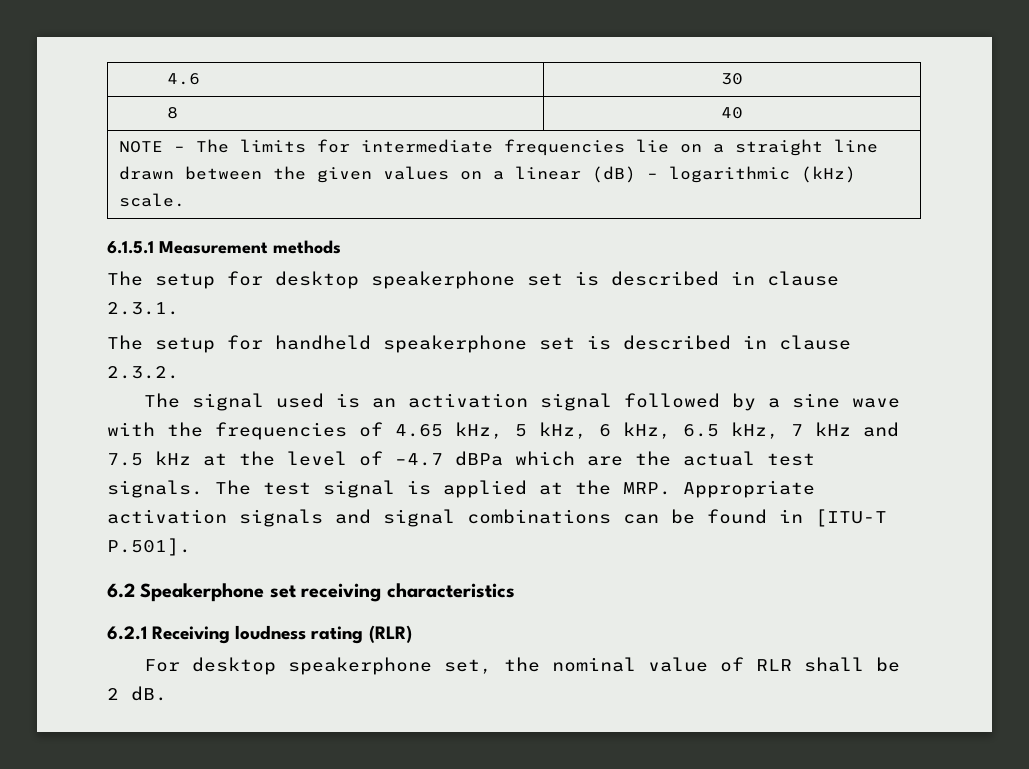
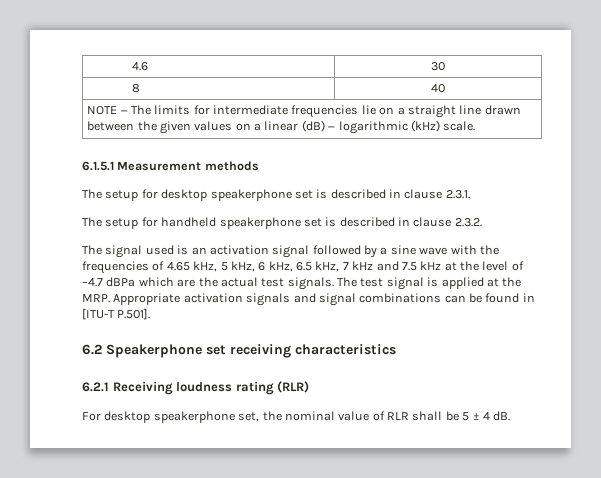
- For desktop speakerphone set, the nominal value of RLR shall be 2 dB.
+ For desktop speakerphone set, the nominal value of RLR shall be 5 ± 4 dB.

